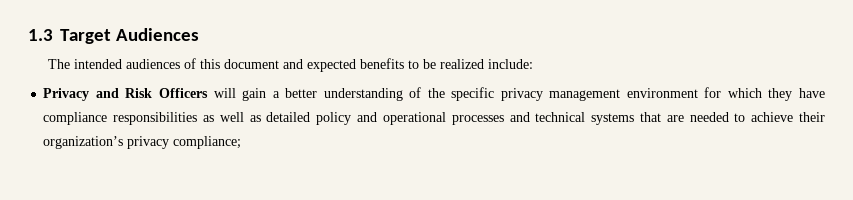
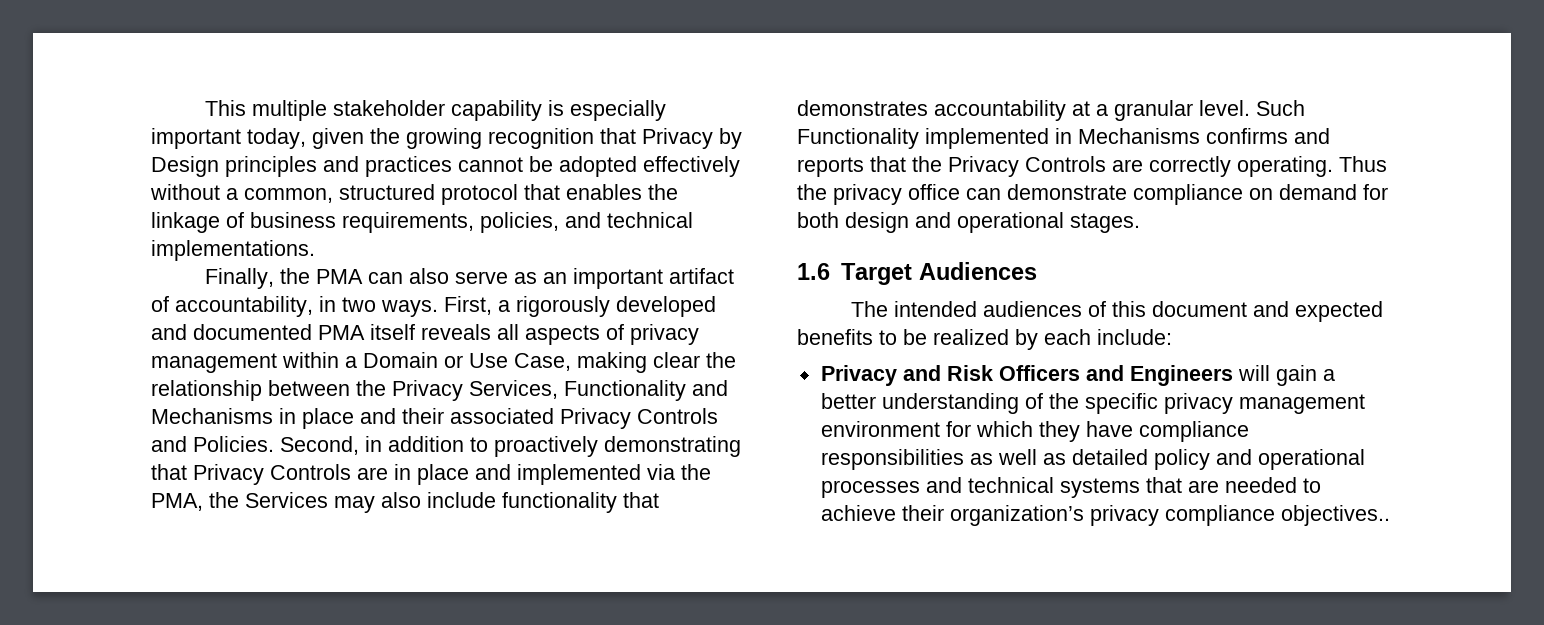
- 1.3 Target Audiences
+ This multiple stakeholder capability is especially important today, given the growing recognition that Privacy by Design principles and practices cannot be adopted effectively without a common, structured protocol that enables the linkage of business requirements, policies, and technical implementations.
+ Finally, the PMA can also serve as an important artifact of accountability, in two ways. First, a rigorously developed and documented PMA itself reveals all aspects of privacy management within a Domain or Use Case, making clear the relationship between the Privacy Services, Functionality and Mechanisms in place and their associated Privacy Controls and Policies. Second, in addition to proactively demonstrating that Privacy Controls are in place and implemented via the PMA, the Services may also include functionality that demonstrates accountability at a granular level. Such Functionality implemented in Mechanisms confirms and reports that the Privacy Controls are correctly operating. Thus the privacy office can demonstrate compliance on demand for both design and operational stages.
+ 1.6 Target Audiences
- The intended audiences of this document and expected benefits to be realized include:
+ The intended audiences of this document and expected benefits to be realized by each include:
- Privacy and Risk Officers will gain a better understanding of the specific privacy management environment for which they have compliance responsibilities as well as detailed policy and operational processes and technical systems that are needed to achieve their organization’s privacy compliance;
+ Privacy and Risk Officers and Engineers will gain a better understanding of the specific privacy management environment for which they have compliance responsibilities as well as detailed policy and operational processes and technical systems that are needed to achieve their organization’s privacy compliance objectives..

